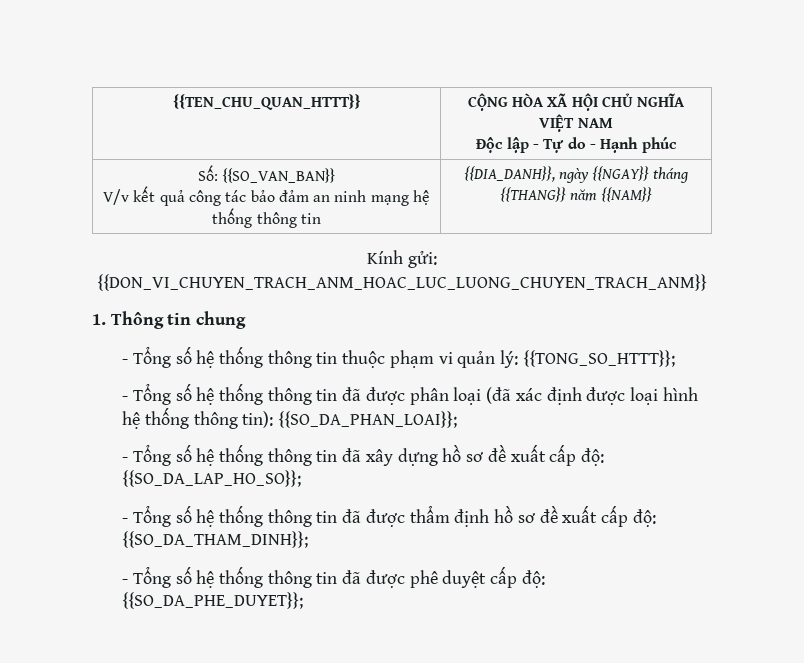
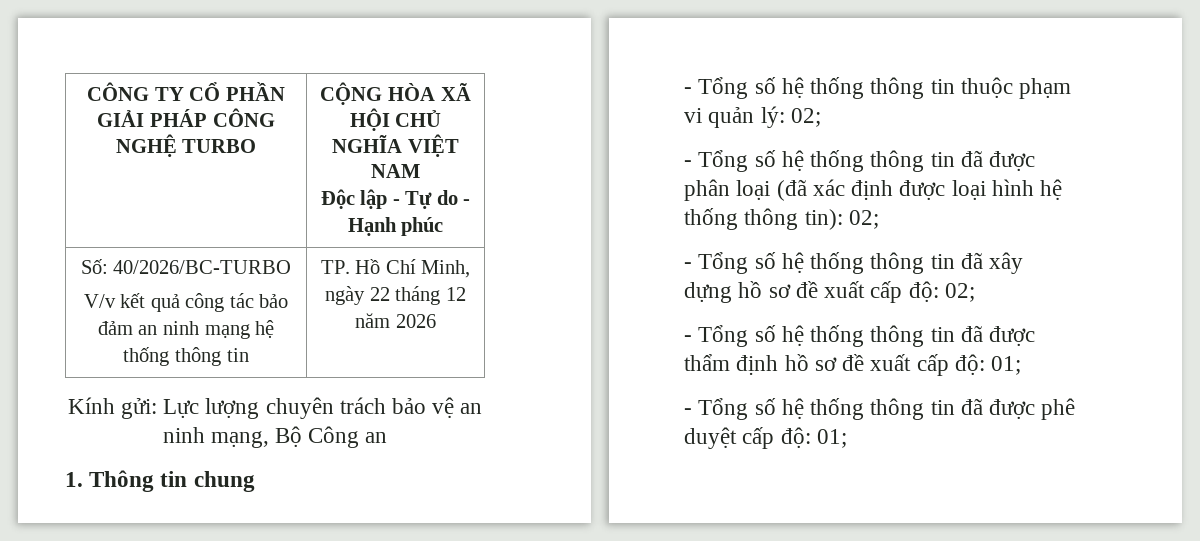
- {{TEN_CHU_QUAN_HTTT}} | CỘNG HÒA XÃ HỘI CHỦ NGHĨA VIỆT NAM
+ CÔNG TY CỔ PHẦN GIẢI PHÁP CÔNG NGHỆ TURBO | CỘNG HÒA XÃ HỘI CHỦ NGHĨA VIỆT NAM
- Số: {{SO_VAN_BAN}}
- V/v kết quả công tác bảo đảm an ninh mạng hệ thống thông tin | {{DIA_DANH}}, ngày {{NGAY}} tháng {{THANG}} năm {{NAM}}
- Kính gửi: {{DON_VI_CHUYEN_TRACH_ANM_HOAC_LUC_LUONG_CHUYEN_TRACH_ANM}}
+ Số: 40/2026/BC-TURBO
+ V/v kết quả công tác bảo đảm an ninh mạng hệ thống thông tin | TP. Hồ Chí Minh, ngày 22 tháng 12 năm 2026
+ Kính gửi: Lực lượng chuyên trách bảo vệ an ninh mạng, Bộ Công an
- - Tổng số hệ thống thông tin thuộc phạm vi quản lý: {{TONG_SO_HTTT}};
+ - Tổng số hệ thống thông tin thuộc phạm vi quản lý: 02;
- - Tổng số hệ thống thông tin đã được phân loại (đã xác định được loại hình hệ thống thông tin): {{SO_DA_PHAN_LOAI}};
+ - Tổng số hệ thống thông tin đã được phân loại (đã xác định được loại hình hệ thống thông tin): 02;
- - Tổng số hệ thống thông tin đã xây dựng hồ sơ đề xuất cấp độ: {{SO_DA_LAP_HO_SO}};
+ - Tổng số hệ thống thông tin đã xây dựng hồ sơ đề xuất cấp độ: 02;
- - Tổng số hệ thống thông tin đã được thẩm định hồ sơ đề xuất cấp độ: {{SO_DA_THAM_DINH}};
+ - Tổng số hệ thống thông tin đã được thẩm định hồ sơ đề xuất cấp độ: 01;
- - Tổng số hệ thống thông tin đã được phê duyệt cấp độ: {{SO_DA_PHE_DUYET}};
+ - Tổng số hệ thống thông tin đã được phê duyệt cấp độ: 01;

